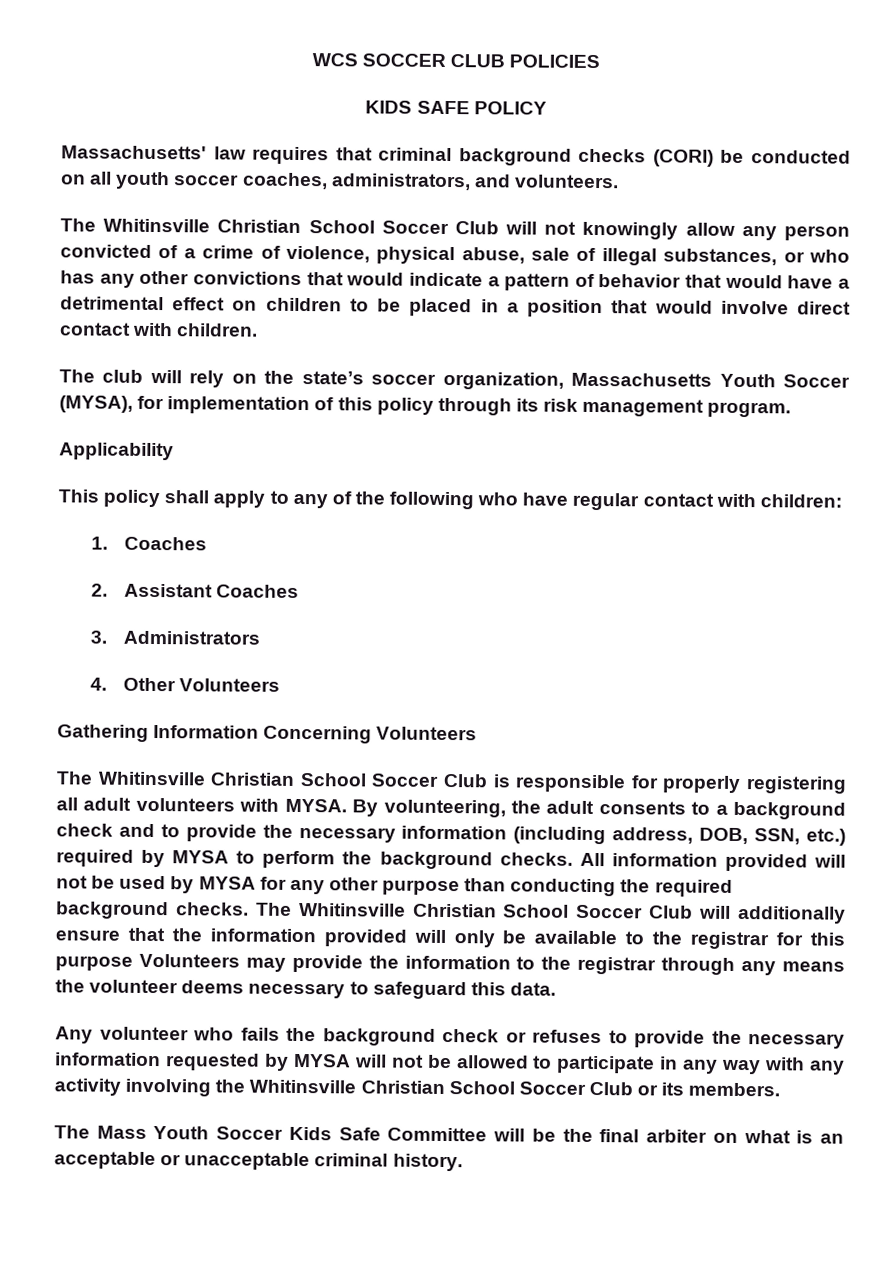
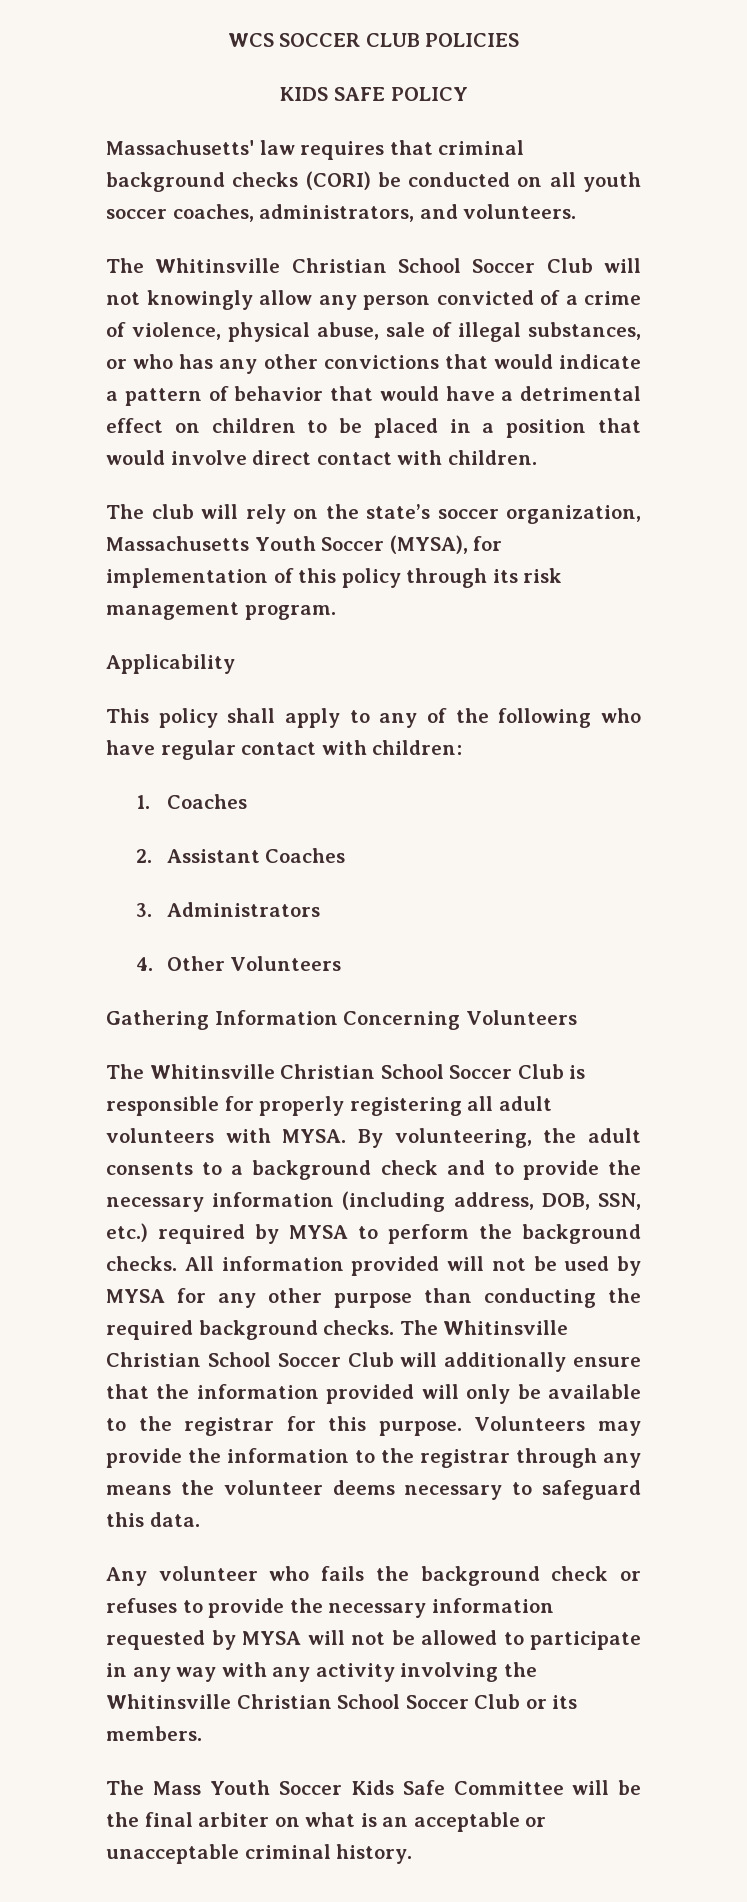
- The Whitinsville Christian School Soccer Club will additionally ensure that the information provided will only be available to the registrar for this purpose Volunteers may provide the information to the registrar through any means the volunteer deems necessary to safeguard this data.
+ The Whitinsville Christian School Soccer Club will additionally ensure that the information provided will only be available to the registrar for this purpose. Volunteers may provide the information to the registrar through any means the volunteer deems necessary to safeguard this data.

